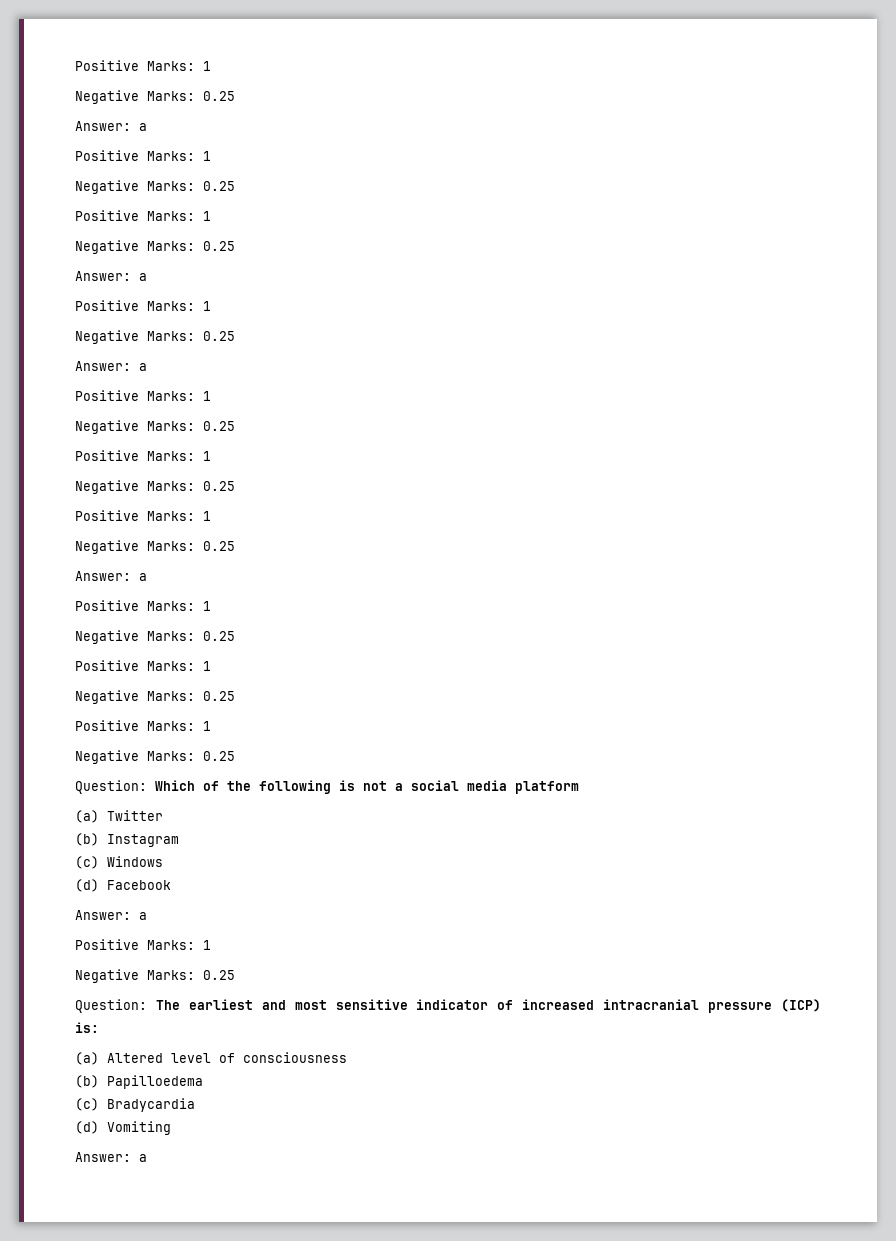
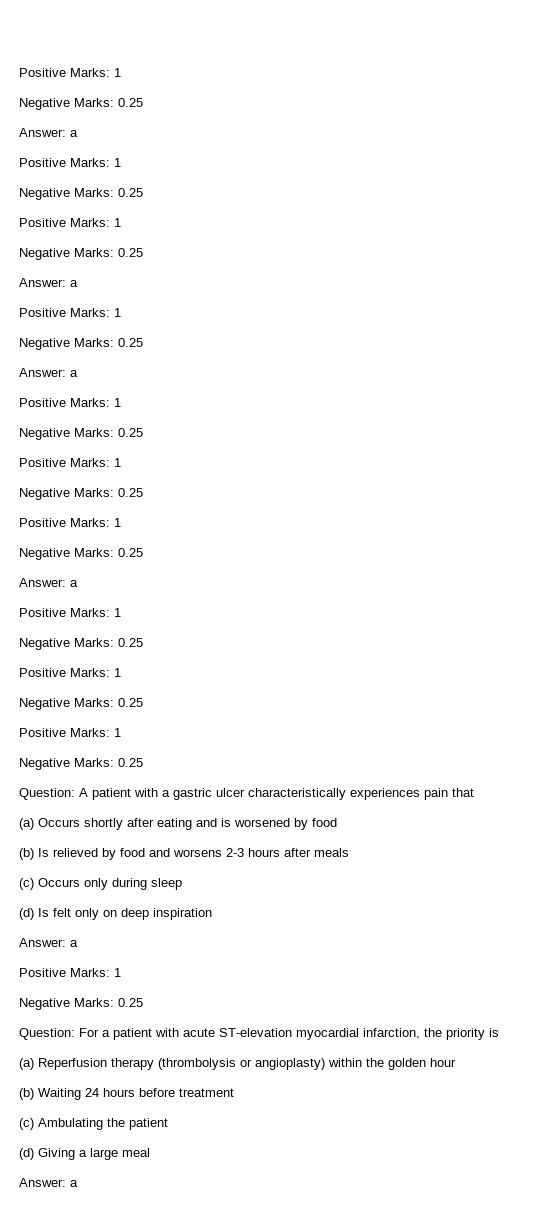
- Question: Which of the following is not a social media platform
- (a) Twitter
- (b) Instagram
- (c) Windows
- (d) Facebook
+ Question: A patient with a gastric ulcer characteristically experiences pain that
+ (a) Occurs shortly after eating and is worsened by food
+ (b) Is relieved by food and worsens 2-3 hours after meals
+ (c) Occurs only during sleep
+ (d) Is felt only on deep inspiration
- Question: The earliest and most sensitive indicator of increased intracranial pressure (ICP) is:
- (a) Altered level of consciousness
- (b) Papilloedema
- (c) Bradycardia
- (d) Vomiting
+ Question: For a patient with acute ST-elevation myocardial infarction, the priority is
+ (a) Reperfusion therapy (thrombolysis or angioplasty) within the golden hour
+ (b) Waiting 24 hours before treatment
+ (c) Ambulating the patient
+ (d) Giving a large meal

